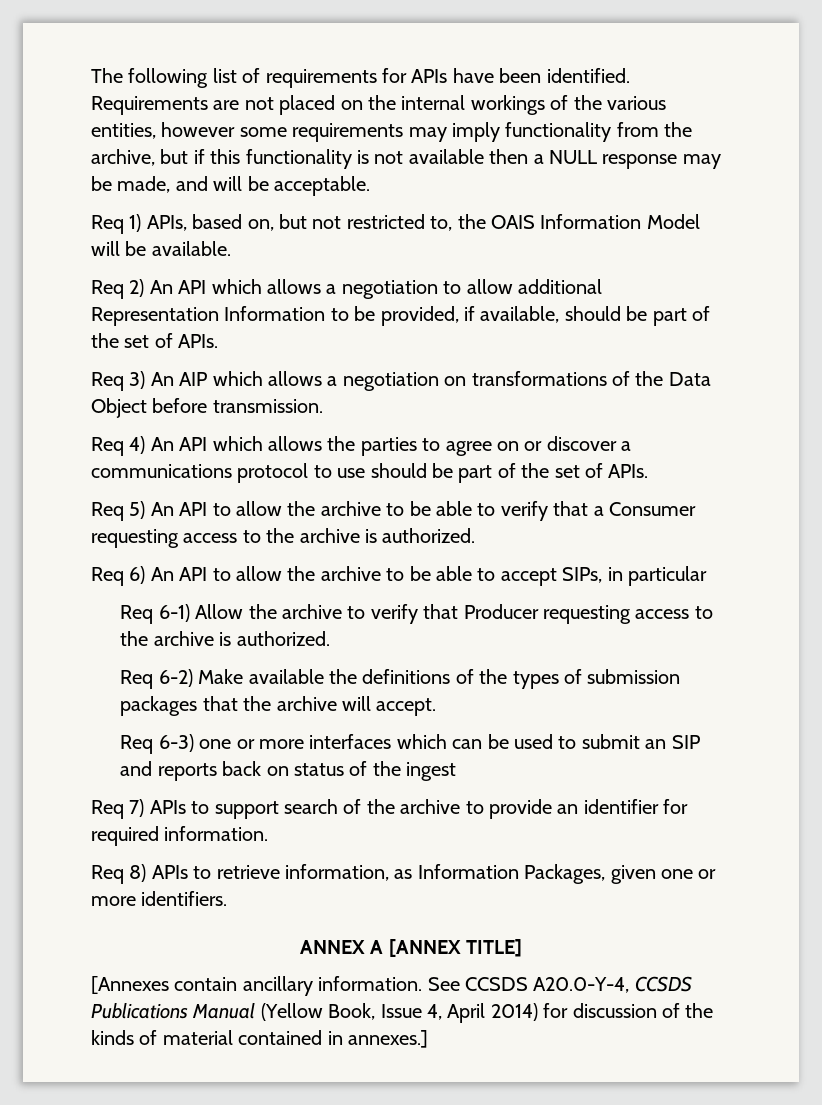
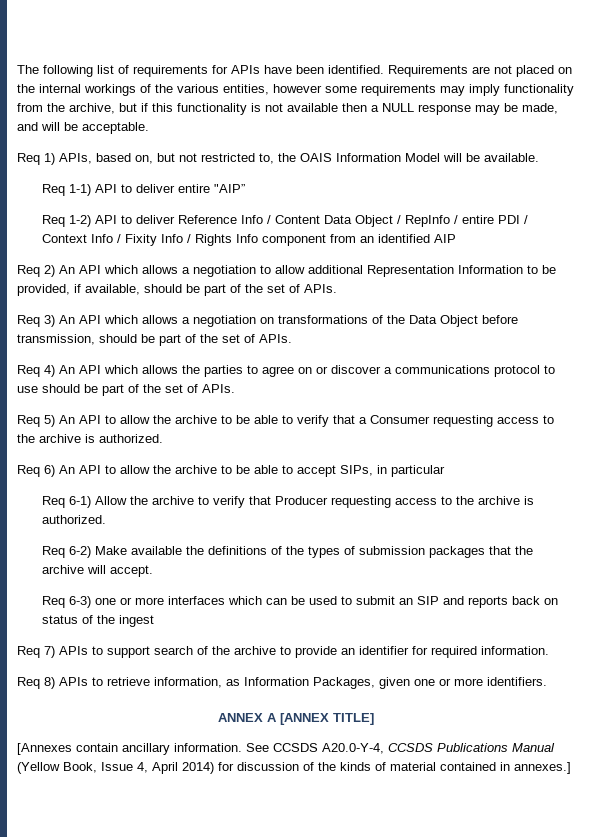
+ Req 1-1) API to deliver entire "AIP”
+ Req 1-2) API to deliver Reference Info / Content Data Object / RepInfo / entire PDI / Context Info / Fixity Info / Rights Info component from an identified AIP
- Req 3) An AIP which allows a negotiation on transformations of the Data Object before transmission.
+ Req 3) An API which allows a negotiation on transformations of the Data Object before transmission, should be part of the set of APIs.

